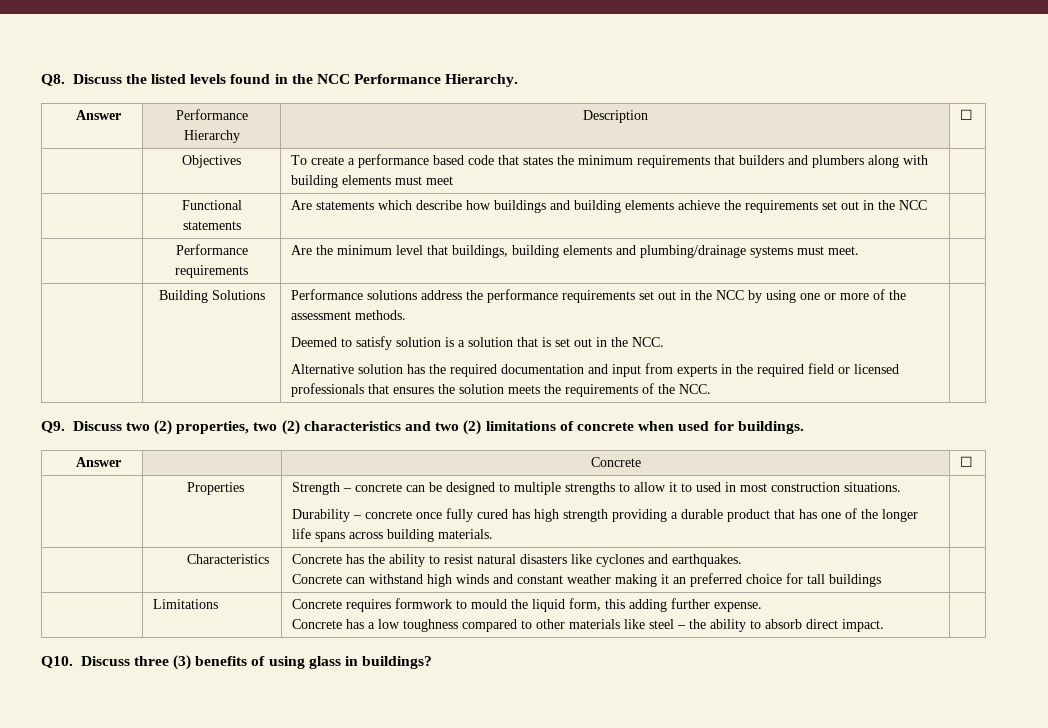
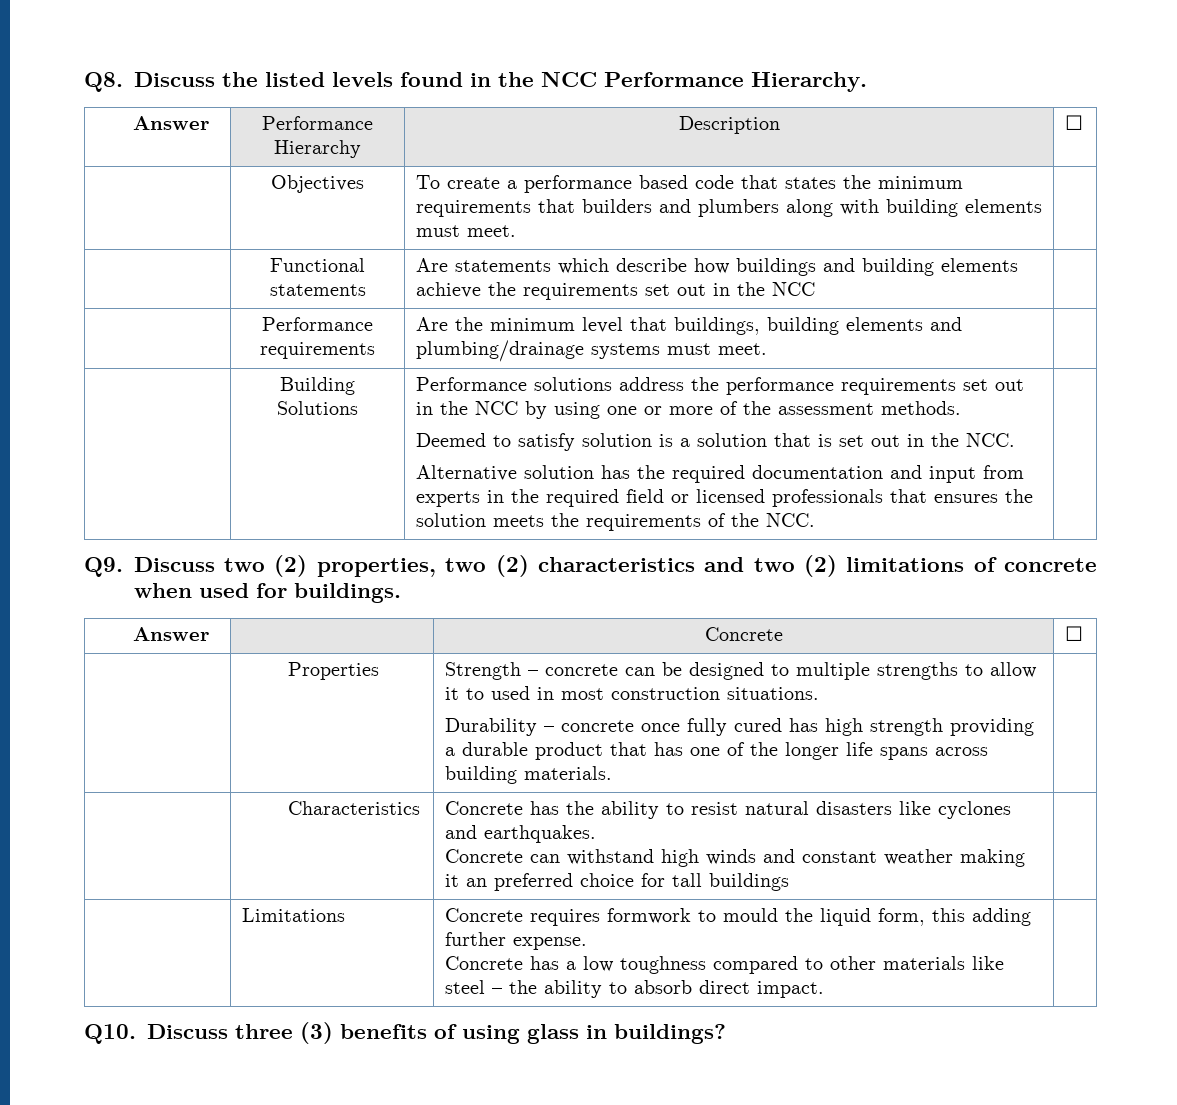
- | Objectives | To create a performance based code that states the minimum requirements that builders and plumbers along with building elements must meet |
+ | Objectives | To create a performance based code that states the minimum requirements that builders and plumbers along with building elements must meet. |

